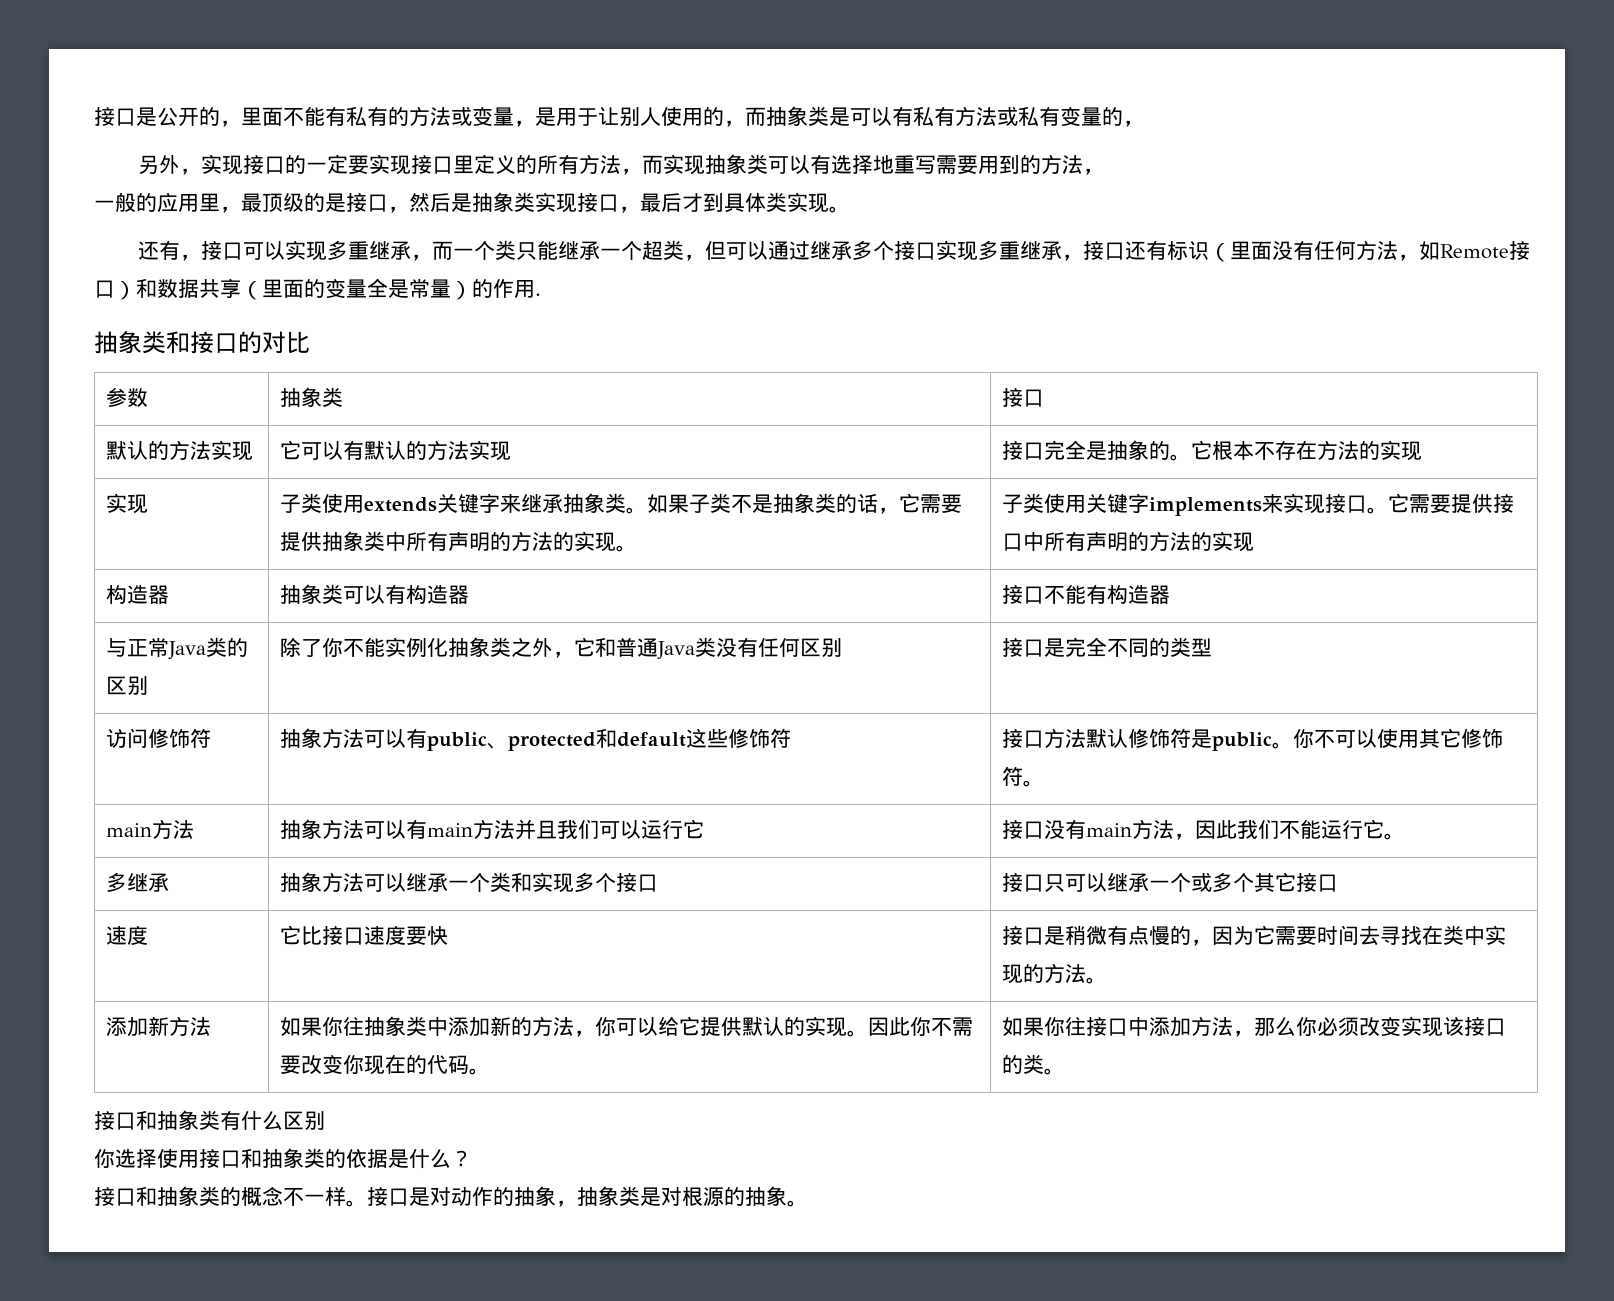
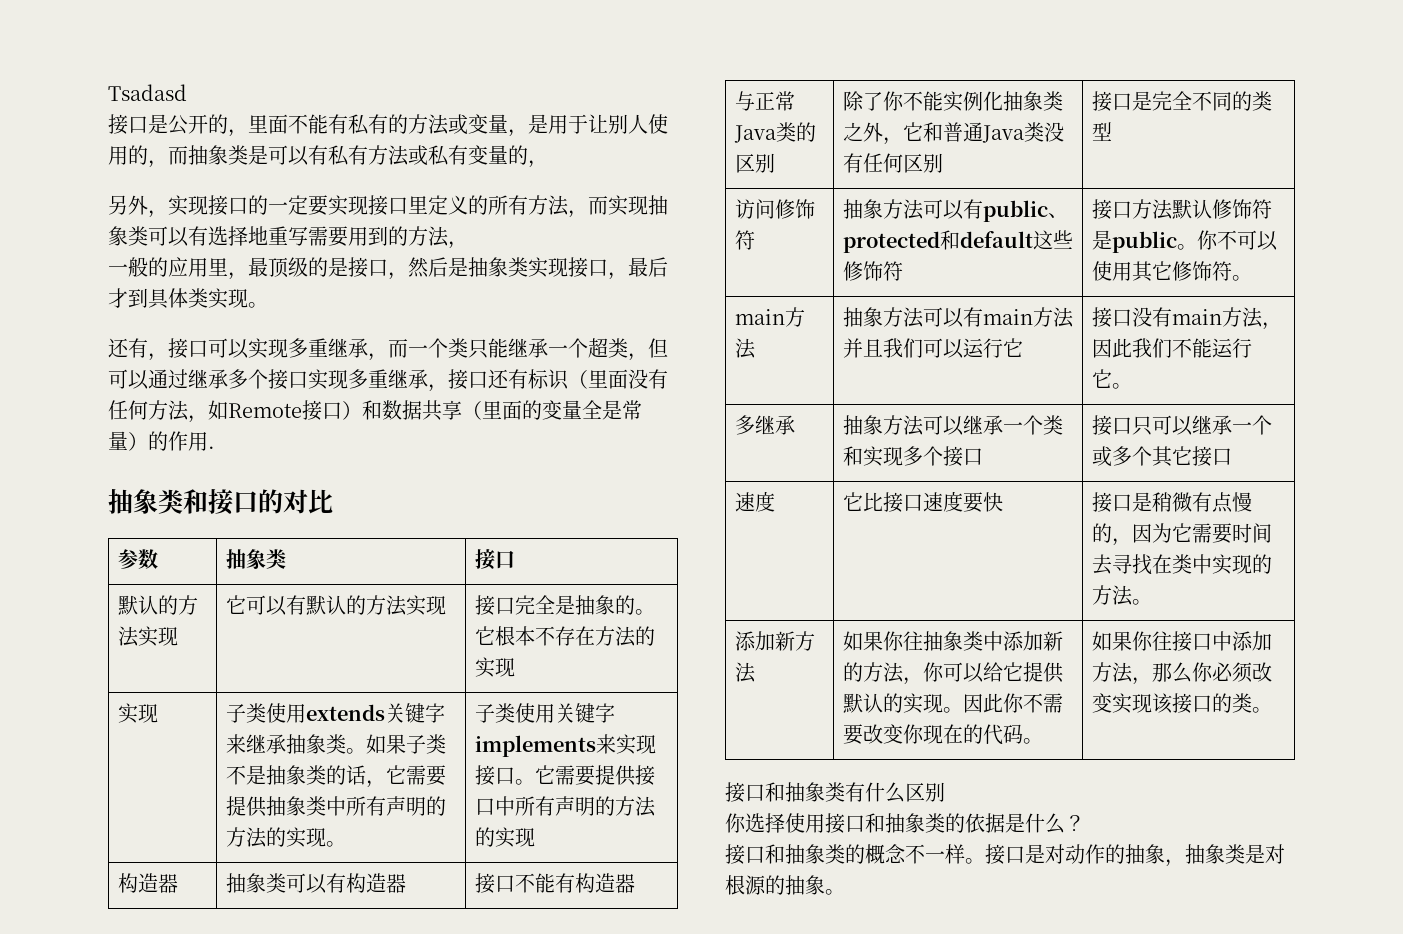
+ Tsadasd

